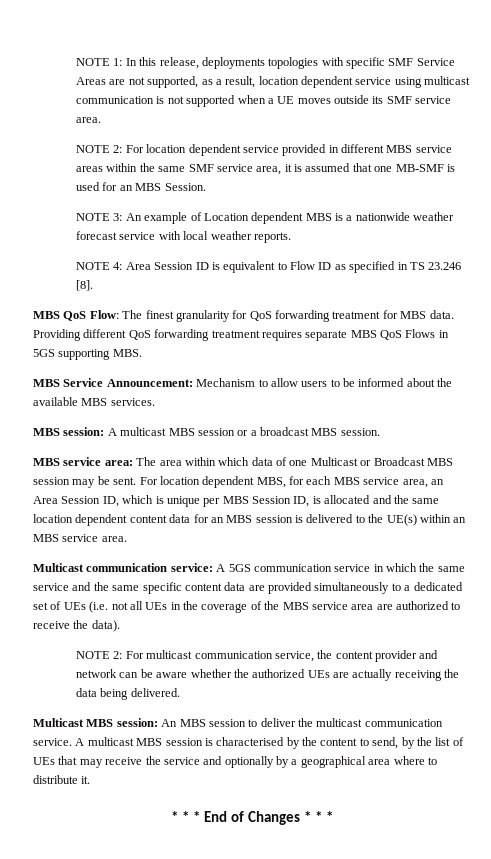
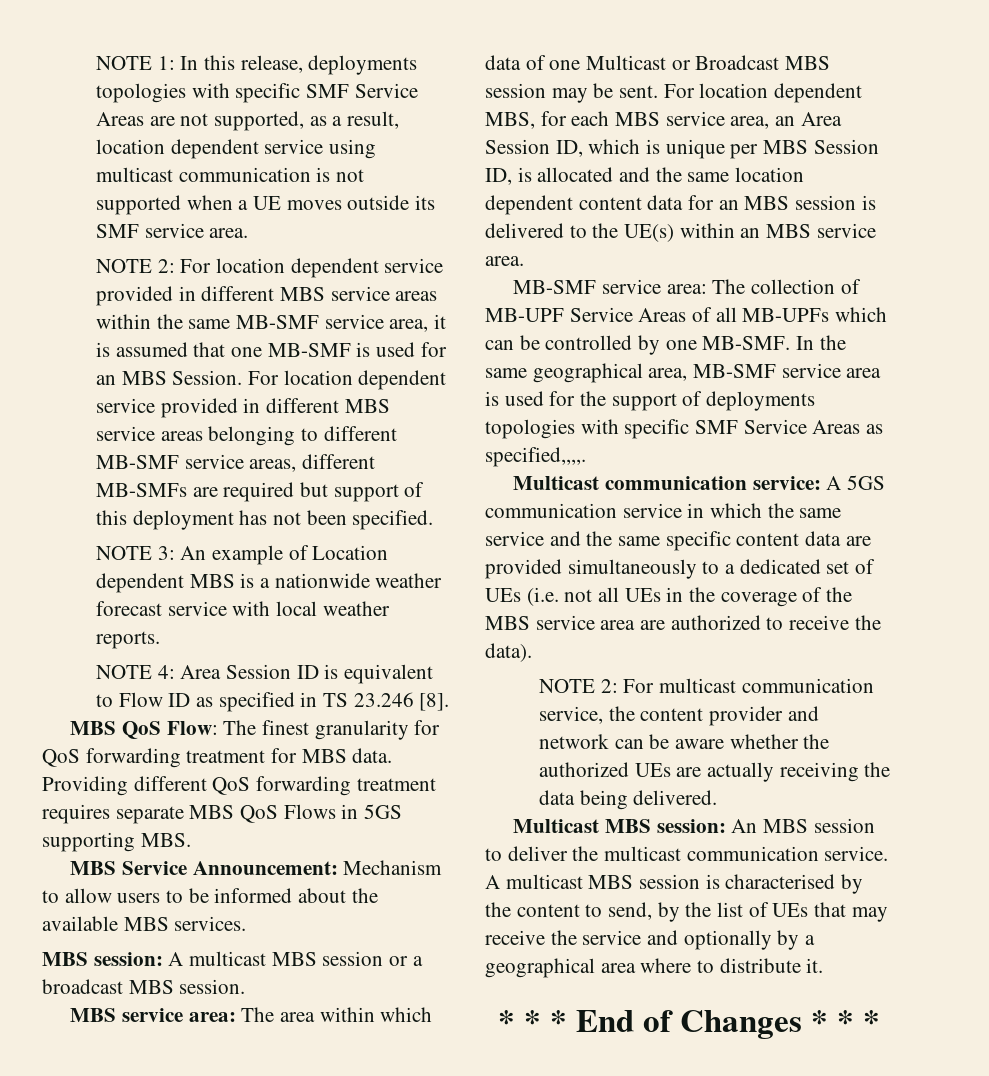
- NOTE 2: For location dependent service provided in different MBS service areas within the same SMF service area, it is assumed that one MB-SMF is used for an MBS Session.
+ NOTE 2: For location dependent service provided in different MBS service areas within the same MB-SMF service area, it is assumed that one MB-SMF is used for an MBS Session. For location dependent service provided in different MBS service areas belonging to different MB-SMF service areas, different MB-SMFs are required but support of this deployment has not been specified.
+ MB-SMF service area: The collection of MB-UPF Service Areas of all MB-UPFs which can be controlled by one MB-SMF. In the same geographical area, MB-SMF service area is used for the support of deployments topologies with specific SMF Service Areas as specified,,,,.

